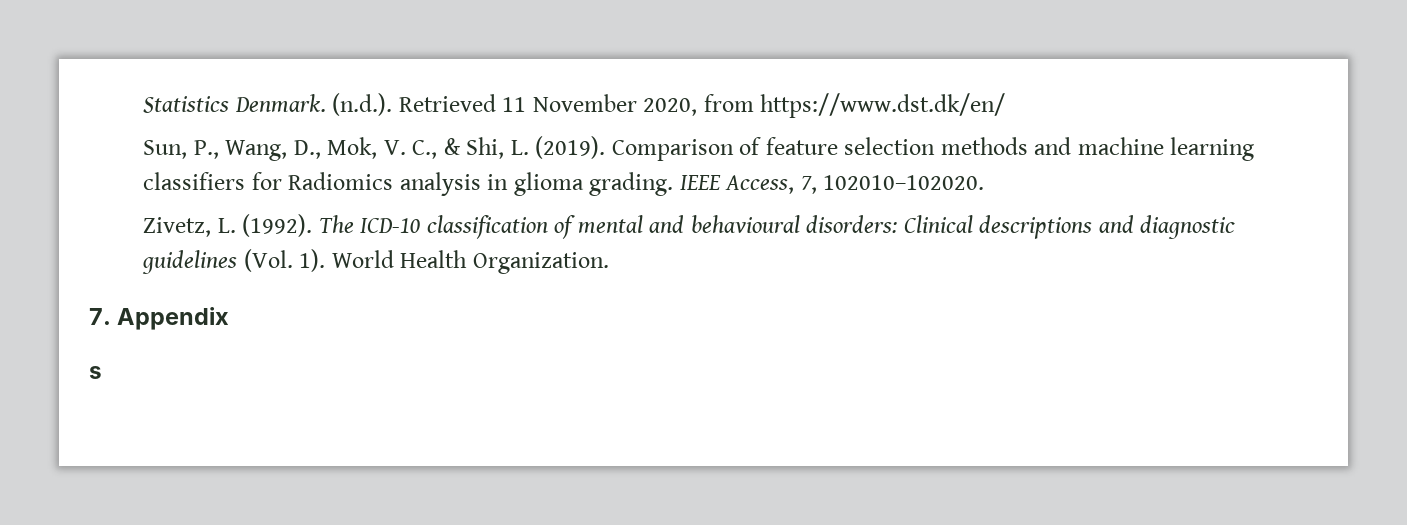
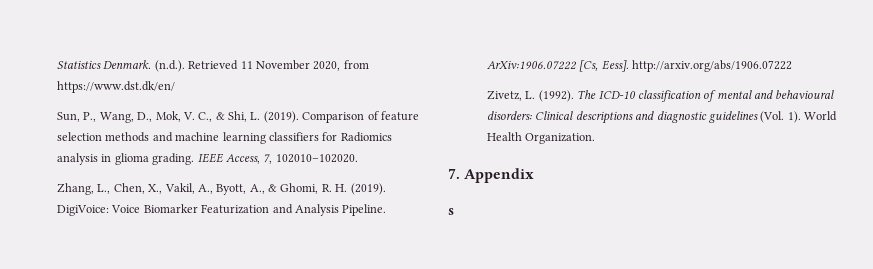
+ Zhang, L., Chen, X., Vakil, A., Byott, A., & Ghomi, R. H. (2019). DigiVoice: Voice Biomarker Featurization and Analysis Pipeline. ArXiv:1906.07222 [Cs, Eess]. http://arxiv.org/abs/1906.07222

